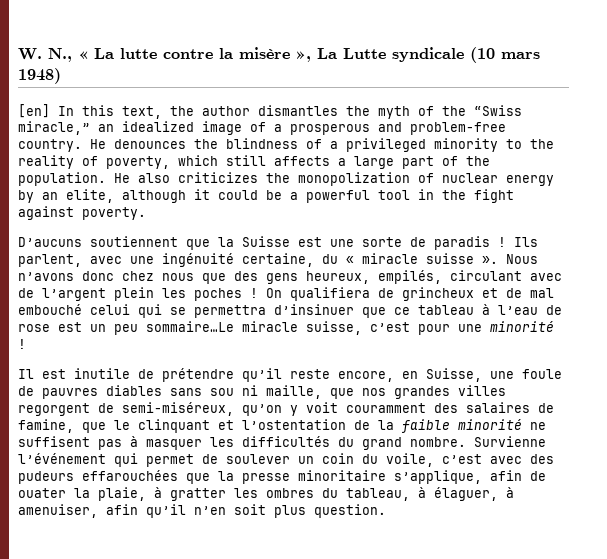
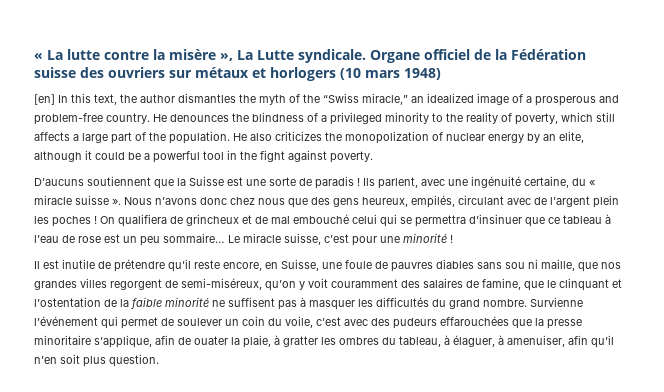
- W. N., « La lutte contre la misère », La Lutte syndicale (10 mars 1948)
+ « La lutte contre la misère », La Lutte syndicale. Organe officiel de la Fédération suisse des ouvriers sur métaux et horlogers (10 mars 1948)
- On qualifiera de grincheux et de mal embouché celui qui se permettra d’insinuer que ce tableau à l’eau de rose est un peu sommaire…Le miracle suisse, c’est pour une minorité !
+ On qualifiera de grincheux et de mal embouché celui qui se permettra d’insinuer que ce tableau à l’eau de rose est un peu sommaire… Le miracle suisse, c’est pour une minorité !

